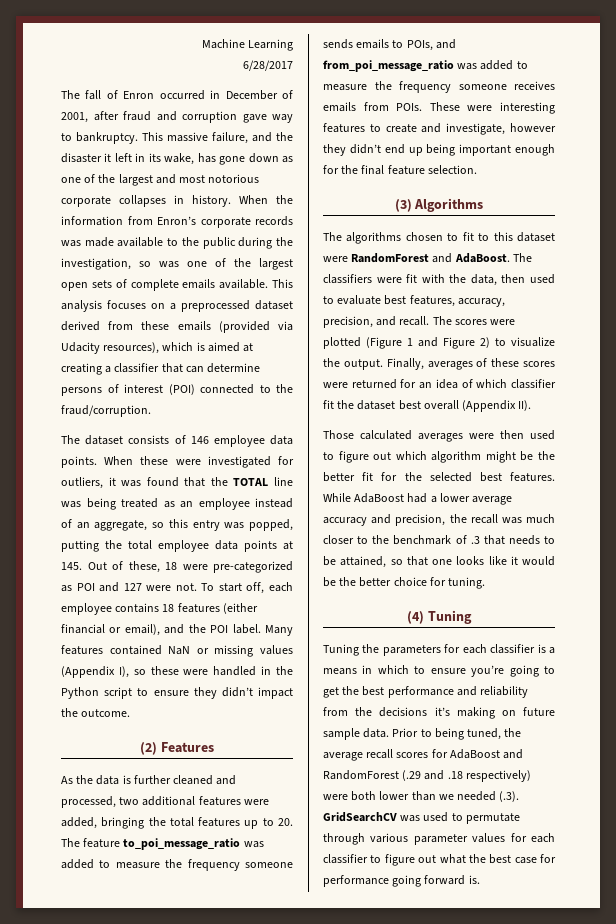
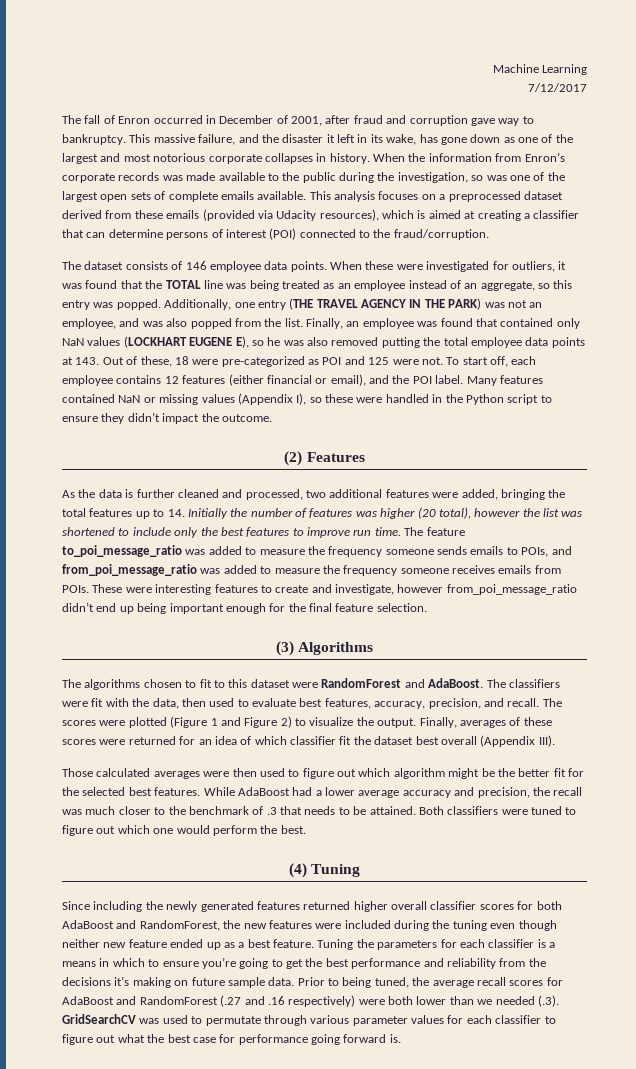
- 6/28/2017
+ 7/12/2017
- When these were investigated for outliers, it was found that the TOTAL line was being treated as an employee instead of an aggregate, so this entry was popped, putting the total employee data points at 145. Out of these, 18 were pre-categorized as POI and 127 were not.
+ When these were investigated for outliers, it was found that the TOTAL line was being treated as an employee instead of an aggregate, so this entry was popped. Additionally, one entry (THE TRAVEL AGENCY IN THE PARK) was not an employee, and was also popped from the list. Finally, an employee was found that contained only NaN values (LOCKHART EUGENE E), so he was also removed putting the total employee data points at 143. Out of these, 18 were pre-categorized as POI and 125 were not.
- To start off, each employee contains 18 features (either financial or email), and the POI label.
+ To start off, each employee contains 12 features (either financial or email), and the POI label.
- As the data is further cleaned and processed, two additional features were added, bringing the total features up to 20. The feature to_poi_message_ratio was added to measure the frequency someone sends emails to POIs, and from_poi_message_ratio was added to measure the frequency someone receives emails from POIs.
+ As the data is further cleaned and processed, two additional features were added, bringing the total features up to 14. Initially the number of features was higher (20 total), however the list was shortened to include only the best features to improve run time. The feature to_poi_message_ratio was added to measure the frequency someone sends emails to POIs, and from_poi_message_ratio was added to measure the frequency someone receives emails from POIs.
- These were interesting features to create and investigate, however they didn’t end up being important enough for the final feature selection.
+ These were interesting features to create and investigate, however from_poi_message_ratio didn’t end up being important enough for the final feature selection.
- Finally, averages of these scores were returned for an idea of which classifier fit the dataset best overall (Appendix II).
+ Finally, averages of these scores were returned for an idea of which classifier fit the dataset best overall (Appendix III).
- While AdaBoost had a lower average accuracy and precision, the recall was much closer to the benchmark of .3 that needs to be attained, so that one looks like it would be the better choice for tuning.
+ While AdaBoost had a lower average accuracy and precision, the recall was much closer to the benchmark of .3 that needs to be attained. Both classifiers were tuned to figure out which one would perform the best.
  (4) Tuning
- Tuning the parameters for each classifier is a means in which to ensure you’re going to get the best performance and reliability from the decisions it’s making on future sample data.
+ Since including the newly generated features returned higher overall classifier scores for both AdaBoost and RandomForest, the new features were included during the tuning even though neither new feature ended up as a best feature. Tuning the parameters for each classifier is a means in which to ensure you’re going to get the best performance and reliability from the decisions it’s making on future sample data.
- Prior to being tuned, the average recall scores for AdaBoost and RandomForest (.29 and .18 respectively) were both lower than we needed (.3). GridSearchCV was used to permutate through various parameter values for each classifier to figure out what the best case for performance going forward is.
+ Prior to being tuned, the average recall scores for AdaBoost and RandomForest (.27 and .16 respectively) were both lower than we needed (.3). GridSearchCV was used to permutate through various parameter values for each classifier to figure out what the best case for performance going forward is.

